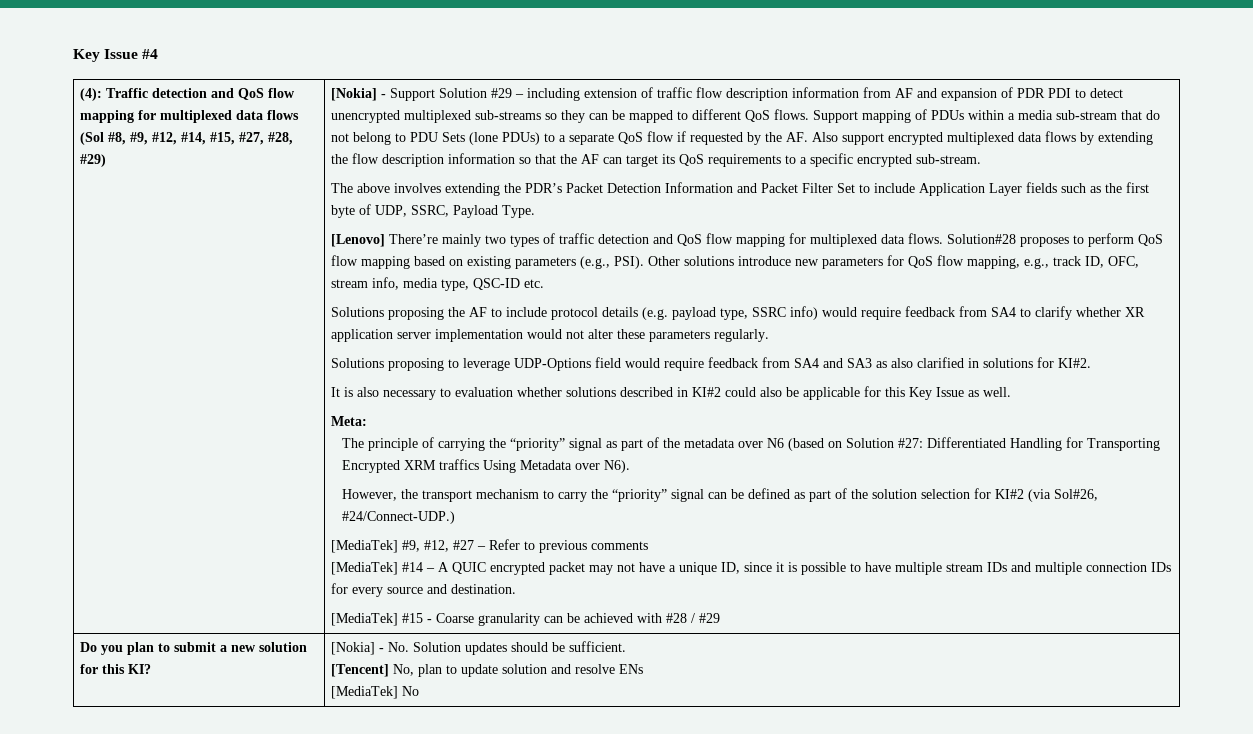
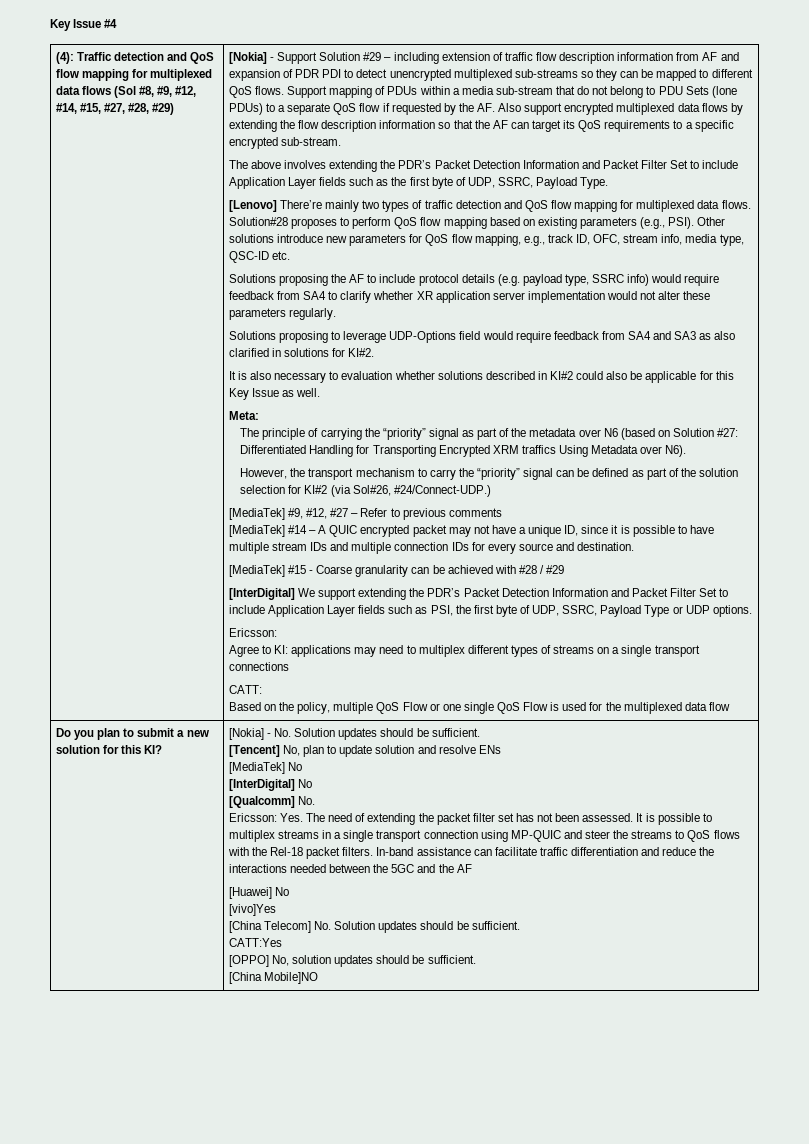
+ [InterDigital] We support extending the PDR’s Packet Detection Information and Packet Filter Set to include Application Layer fields such as PSI, the first byte of UDP, SSRC, Payload Type or UDP options.
+ Ericsson:
+ Agree to KI: applications may need to multiplex different types of streams on a single transport connections
+ CATT:
+ Based on the policy, multiple QoS Flow or one single QoS Flow is used for the multiplexed data flow
+ [InterDigital] No
+ [Qualcomm] No.
+ Ericsson: Yes. The need of extending the packet filter set has not been assessed. It is possible to multiplex streams in a single transport connection using MP-QUIC and steer the streams to QoS flows with the Rel-18 packet filters. In-band assistance can facilitate traffic differentiation and reduce the interactions needed between the 5GC and the AF
+ [Huawei] No
+ [vivo]Yes
+ [China Telecom] No. Solution updates should be sufficient.
+ CATT:Yes
+ [OPPO] No, solution updates should be sufficient.
+ [China Mobile]NO

